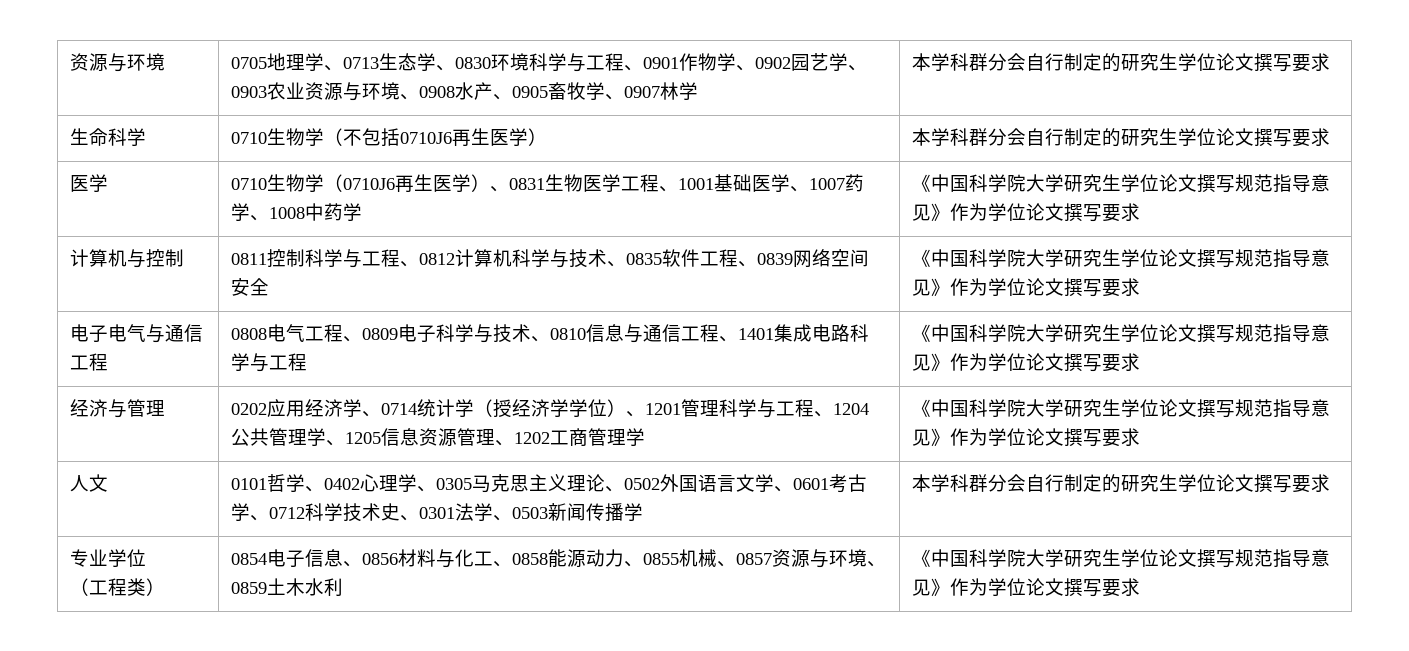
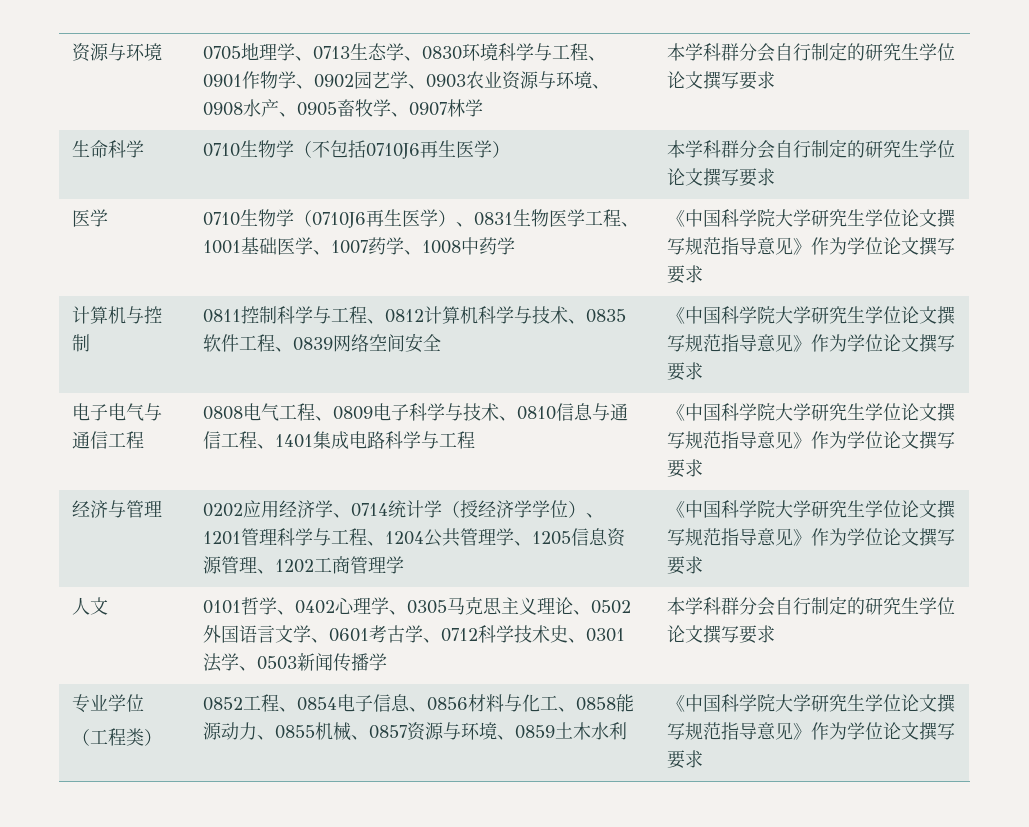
- 0854电子信息、0856材料与化工、0858能源动力、0855机械、0857资源与环境、0859土木水利
+ 0852工程、0854电子信息、0856材料与化工、0858能源动力、0855机械、0857资源与环境、0859土木水利

